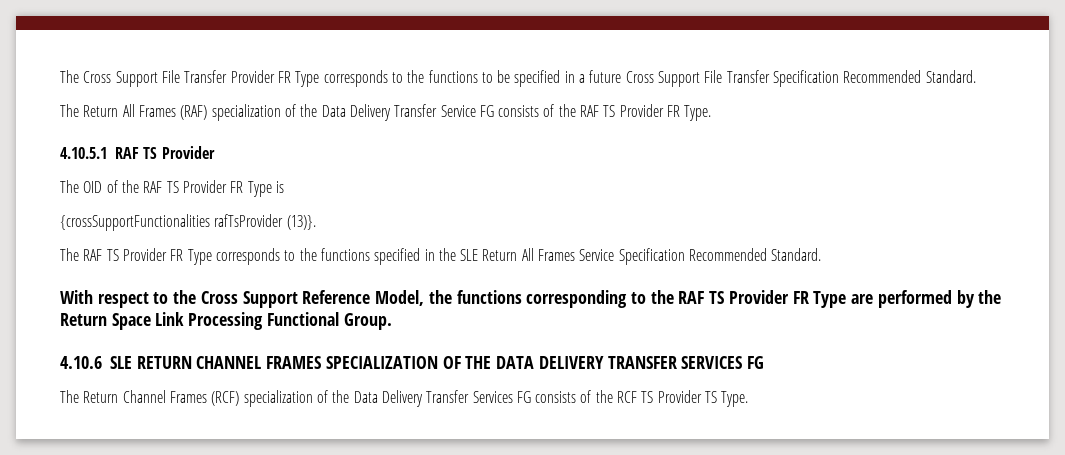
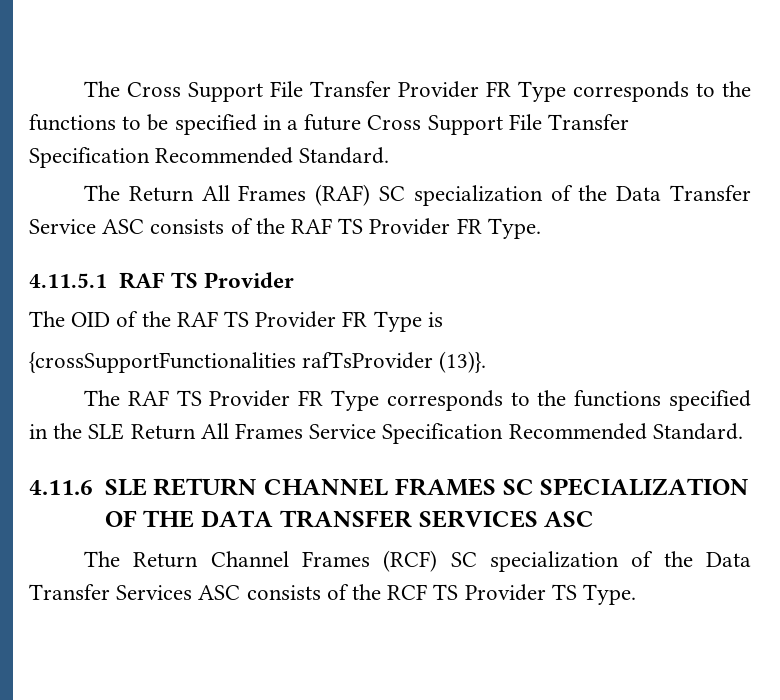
- The Return All Frames (RAF) specialization of the Data Delivery Transfer Service FG consists of the RAF TS Provider FR Type.
+ The Return All Frames (RAF) SC specialization of the Data Transfer Service ASC consists of the RAF TS Provider FR Type.
- 4.10.5.1 RAF TS Provider
+ 4.11.5.1 RAF TS Provider
- With respect to the Cross Support Reference Model, the functions corresponding to the RAF TS Provider FR Type are performed by the Return Space Link Processing Functional Group.
- 4.10.6 SLE RETURN CHANNEL FRAMES SPECIALIZATION OF THE DATA DELIVERY TRANSFER SERVICES FG
+ 4.11.6 SLE RETURN CHANNEL FRAMES SC SPECIALIZATION OF THE DATA TRANSFER SERVICES ASC
- The Return Channel Frames (RCF) specialization of the Data Delivery Transfer Services FG consists of the RCF TS Provider TS Type.
+ The Return Channel Frames (RCF) SC specialization of the Data Transfer Services ASC consists of the RCF TS Provider TS Type.

